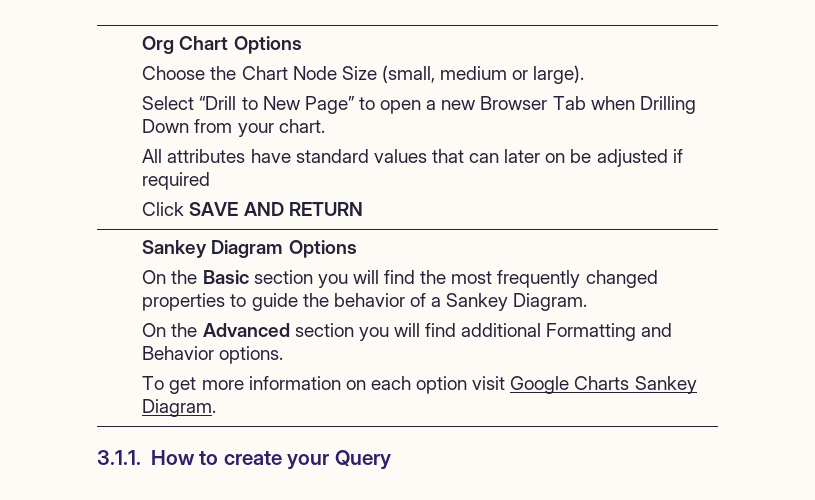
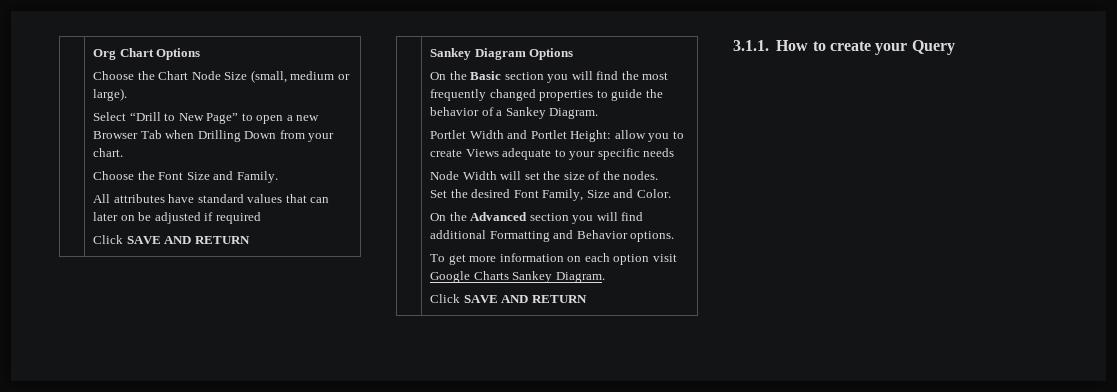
+ Choose the Font Size and Family.
+ Portlet Width and Portlet Height: allow you to create Views adequate to your specific needs
+ Node Width will set the size of the nodes.
+ Set the desired Font Family, Size and Color.
  To get more information on each option visit Google Charts Sankey Diagram.
+ Click SAVE AND RETURN

